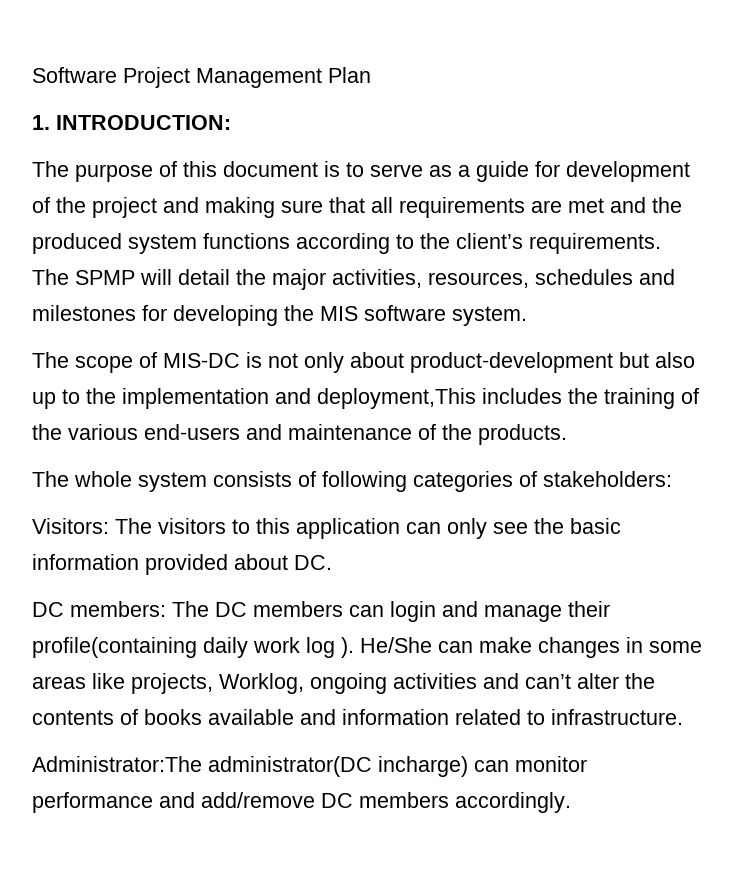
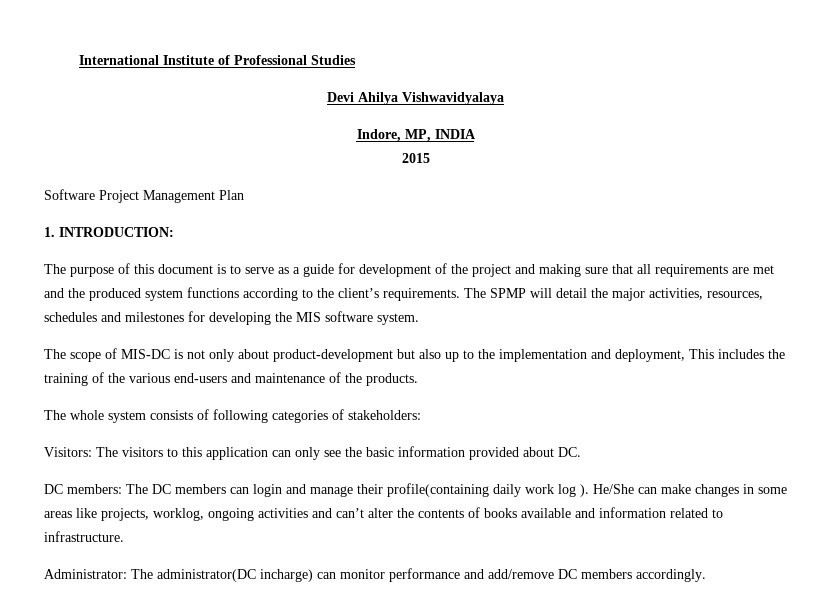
+ International Institute of Professional Studies
+ Devi Ahilya Vishwavidyalaya
+ Indore, MP, INDIA
+ 2015
- The scope of MIS-DC is not only about product-development but also up to the implementation and deployment,This includes the training of the various end-users and maintenance of the products.
+ The scope of MIS-DC is not only about product-development but also up to the implementation and deployment, This includes the training of the various end-users and maintenance of the products.
- He/She can make changes in some areas like projects, Worklog, ongoing activities and can’t alter the contents of books available and information related to infrastructure.
+ He/She can make changes in some areas like projects, worklog, ongoing activities and can’t alter the contents of books available and information related to infrastructure.
- Administrator:The administrator(DC incharge) can monitor performance and add/remove DC members accordingly.
+ Administrator: The administrator(DC incharge) can monitor performance and add/remove DC members accordingly.

